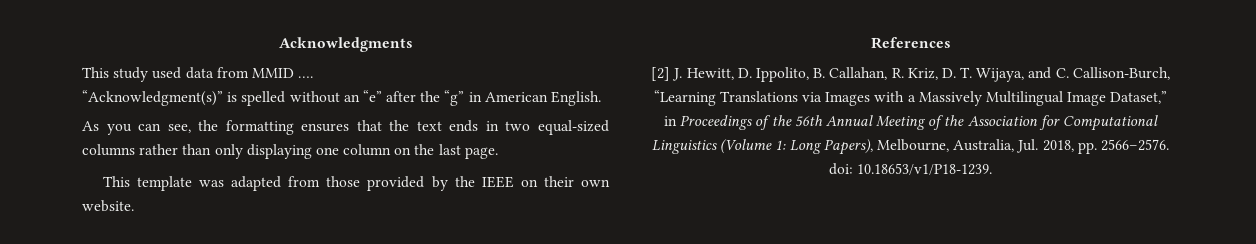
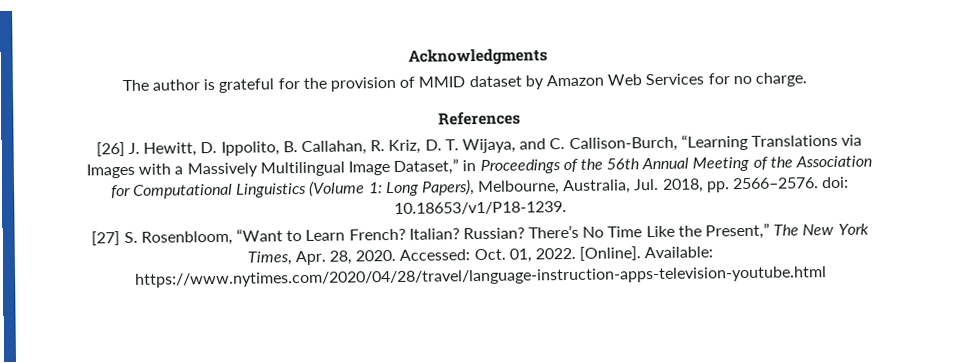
- This study used data from MMID ….
- “Acknowledgment(s)” is spelled without an “e” after the “g” in American English.
- As you can see, the formatting ensures that the text ends in two equal-sized columns rather than only displaying one column on the last page.
- This template was adapted from those provided by the IEEE on their own website.
+ The author is grateful for the provision of MMID dataset by Amazon Web Services for no charge.
- [2] J. Hewitt, D. Ippolito, B. Callahan, R. Kriz, D. T. Wijaya, and C. Callison-Burch, “Learning Translations via Images with a Massively Multilingual Image Dataset,” in Proceedings of the 56th Annual Meeting of the Association for Computational Linguistics (Volume 1: Long Papers), Melbourne, Australia, Jul. 2018, pp. 2566–2576. doi: 10.18653/v1/P18-1239.
+ [26] J. Hewitt, D. Ippolito, B. Callahan, R. Kriz, D. T. Wijaya, and C. Callison-Burch, “Learning Translations via Images with a Massively Multilingual Image Dataset,” in Proceedings of the 56th Annual Meeting of the Association for Computational Linguistics (Volume 1: Long Papers), Melbourne, Australia, Jul. 2018, pp. 2566–2576. doi: 10.18653/v1/P18-1239.
+ [27] S. Rosenbloom, “Want to Learn French? Italian? Russian? There’s No Time Like the Present,” The New York Times, Apr. 28, 2020. Accessed: Oct. 01, 2022. [Online]. Available: https://www.nytimes.com/2020/04/28/travel/language-instruction-apps-television-youtube.html

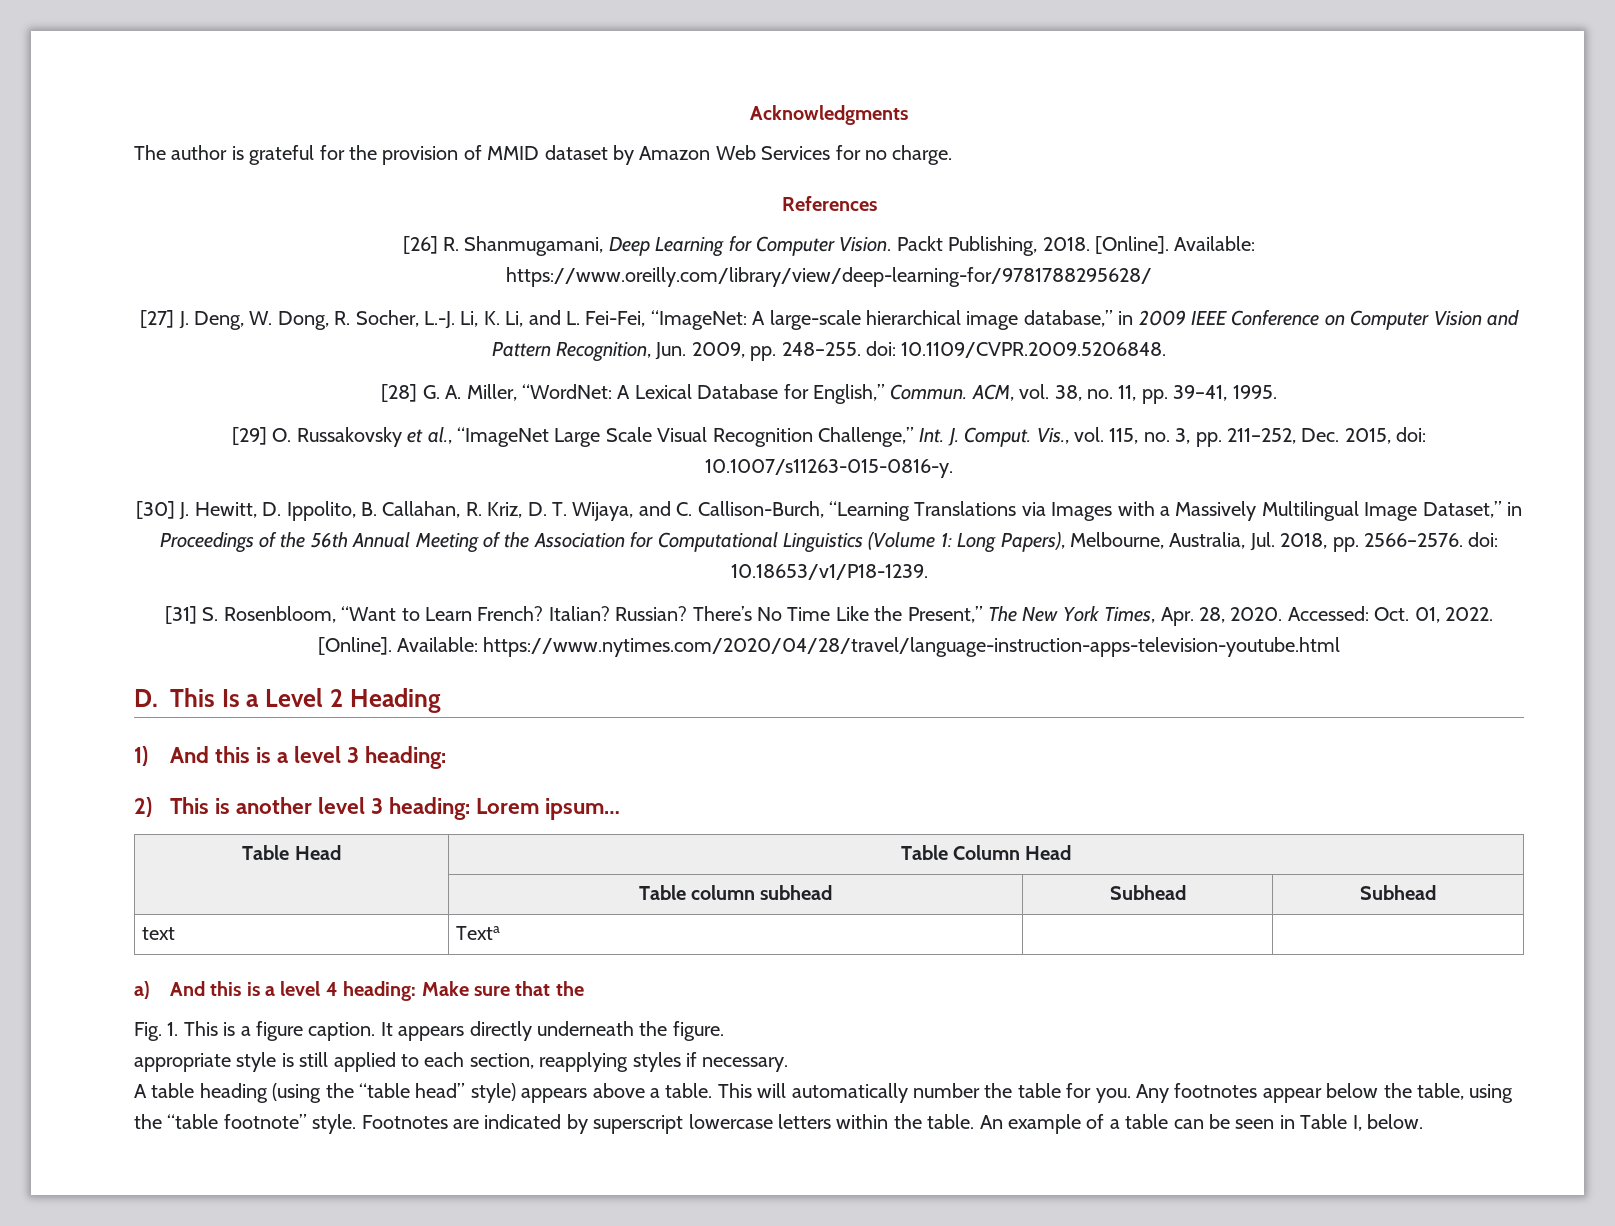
- [26] J. Hewitt, D. Ippolito, B. Callahan, R. Kriz, D. T. Wijaya, and C. Callison-Burch, “Learning Translations via Images with a Massively Multilingual Image Dataset,” in Proceedings of the 56th Annual Meeting of the Association for Computational Linguistics (Volume 1: Long Papers), Melbourne, Australia, Jul. 2018, pp. 2566–2576. doi: 10.18653/v1/P18-1239.
+ [26] R. Shanmugamani, Deep Learning for Computer Vision. Packt Publishing, 2018. [Online]. Available: https://www.oreilly.com/library/view/deep-learning-for/9781788295628/
+ [27] J. Deng, W. Dong, R. Socher, L.-J. Li, K. Li, and L. Fei-Fei, “ImageNet: A large-scale hierarchical image database,” in 2009 IEEE Conference on Computer Vision and Pattern Recognition, Jun. 2009, pp. 248–255. doi: 10.1109/CVPR.2009.5206848.
+ [28] G. A. Miller, “WordNet: A Lexical Database for English,” Commun. ACM, vol. 38, no. 11, pp. 39–41, 1995.
+ [29] O. Russakovsky et al., “ImageNet Large Scale Visual Recognition Challenge,” Int. J. Comput. Vis., vol. 115, no. 3, pp. 211–252, Dec. 2015, doi: 10.1007/s11263-015-0816-y.
+ [30] J. Hewitt, D. Ippolito, B. Callahan, R. Kriz, D. T. Wijaya, and C. Callison-Burch, “Learning Translations via Images with a Massively Multilingual Image Dataset,” in Proceedings of the 56th Annual Meeting of the Association for Computational Linguistics (Volume 1: Long Papers), Melbourne, Australia, Jul. 2018, pp. 2566–2576. doi: 10.18653/v1/P18-1239.
- [27] S. Rosenbloom, “Want to Learn French?
+ [31] S. Rosenbloom, “Want to Learn French?
+ D. This Is a Level 2 Heading
+ 1) And this is a level 3 heading:
+ 2) This is another level 3 heading: Lorem ipsum…
+ Table Head | Table Column Head
+ | Table column subhead | Subhead | Subhead
+ text | Texta | |
+ a) And this is a level 4 heading: Make sure that the
+ Fig. 1. This is a figure caption. It appears directly underneath the figure.
+ appropriate style is still applied to each section, reapplying styles if necessary.
+ A table heading (using the “table head” style) appears above a table. This will automatically number the table for you. Any footnotes appear below the table, using the “table footnote” style. Footnotes are indicated by superscript lowercase letters within the table. An example of a table can be seen in Table I, below.

